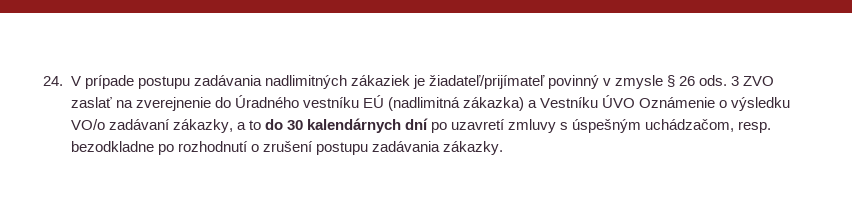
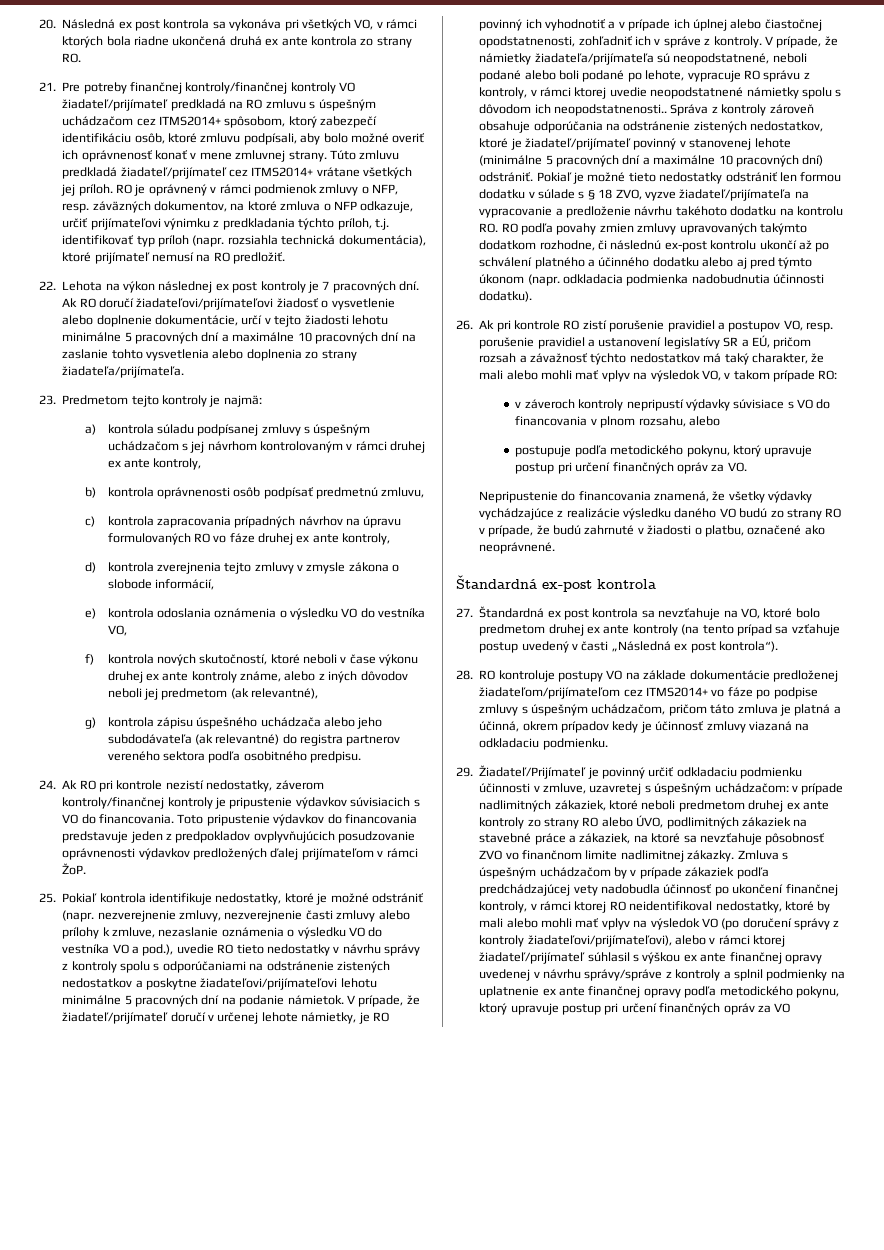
- 24. V prípade postupu zadávania nadlimitných zákaziek je žiadateľ/prijímateľ povinný v zmysle § 26 ods. 3 ZVO zaslať na zverejnenie do Úradného vestníku EÚ (nadlimitná zákazka) a Vestníku ÚVO Oznámenie o výsledku VO/o zadávaní zákazky, a to do 30 kalendárnych dní po uzavretí zmluvy s úspešným uchádzačom, resp. bezodkladne po rozhodnutí o zrušení postupu zadávania zákazky.
+ 20. Následná ex post kontrola sa vykonáva pri všetkých VO, v rámci ktorých bola riadne ukončená druhá ex ante kontrola zo strany RO.
+ 21. Pre potreby finančnej kontroly/finančnej kontroly VO žiadateľ/prijímateľ predkladá na RO zmluvu s úspešným uchádzačom cez ITMS2014+ spôsobom, ktorý zabezpečí identifikáciu osôb, ktoré zmluvu podpísali, aby bolo možné overiť ich oprávnenosť konať v mene zmluvnej strany. Túto zmluvu predkladá žiadateľ/prijímateľ cez ITMS2014+ vrátane všetkých jej príloh. RO je oprávnený v rámci podmienok zmluvy o NFP, resp. záväzných dokumentov, na ktoré zmluva o NFP odkazuje, určiť prijímateľovi výnimku z predkladania týchto príloh, t.j. identifikovať typ príloh (napr. rozsiahla technická dokumentácia), ktoré prijímateľ nemusí na RO predložiť.
+ 22. Lehota na výkon následnej ex post kontroly je 7 pracovných dní. Ak RO doručí žiadateľovi/prijímateľovi žiadosť o vysvetlenie alebo doplnenie dokumentácie, určí v tejto žiadosti lehotu minimálne 5 pracovných dní a maximálne 10 pracovných dní na zaslanie tohto vysvetlenia alebo doplnenia zo strany žiadateľa/prijímateľa.
+ 23. Predmetom tejto kontroly je najmä:
+ a) kontrola súladu podpísanej zmluvy s úspešným uchádzačom s jej návrhom kontrolovaným v rámci druhej ex ante kontroly,
+ b) kontrola oprávnenosti osôb podpísať predmetnú zmluvu,
+ c) kontrola zapracovania prípadných návrhov na úpravu formulovaných RO vo fáze druhej ex ante kontroly,
+ d) kontrola zverejnenia tejto zmluvy v zmysle zákona o slobode informácií,
+ e) kontrola odoslania oznámenia o výsledku VO do vestníka VO,
+ f) kontrola nových skutočností, ktoré neboli v čase výkonu druhej ex ante kontroly známe, alebo z iných dôvodov neboli jej predmetom (ak relevantné),
+ g) kontrola zápisu úspešného uchádzača alebo jeho subdodávateľa (ak relevantné) do registra partnerov vereného sektora podľa osobitného predpisu.
+ 24. Ak RO pri kontrole nezistí nedostatky, záverom kontroly/finančnej kontroly je pripustenie výdavkov súvisiacich s VO do financovania. Toto pripustenie výdavkov do financovania predstavuje jeden z predpokladov ovplyvňujúcich posudzovanie oprávnenosti výdavkov predložených ďalej prijímateľom v rámci ŽoP.
+ 25. Pokiaľ kontrola identifikuje nedostatky, ktoré je možné odstrániť (napr. nezverejnenie zmluvy, nezverejnenie časti zmluvy alebo prílohy k zmluve, nezaslanie oznámenia o výsledku VO do vestníka VO a pod.), uvedie RO tieto nedostatky v návrhu správy z kontroly spolu s odporúčaniami na odstránenie zistených nedostatkov a poskytne žiadateľovi/prijímateľovi lehotu minimálne 5 pracovných dní na podanie námietok. V prípade, že žiadateľ/prijímateľ doručí v určenej lehote námietky, je RO povinný ich vyhodnotiť a v prípade ich úplnej alebo čiastočnej opodstatnenosti, zohľadniť ich v správe z kontroly. V prípade, že námietky žiadateľa/prijímateľa sú neopodstatnené, neboli podané alebo boli podané po lehote, vypracuje RO správu z kontroly, v rámci ktorej uvedie neopodstatnené námietky spolu s dôvodom ich neopodstatnenosti.. Správa z kontroly zároveň obsahuje odporúčania na odstránenie zistených nedostatkov, ktoré je žiadateľ/prijímateľ povinný v stanovenej lehote (minimálne 5 pracovných dní a maximálne 10 pracovných dní) odstrániť. Pokiaľ je možné tieto nedostatky odstrániť len formou dodatku v súlade s § 18 ZVO, vyzve žiadateľ/prijímateľa na vypracovanie a predloženie návrhu takéhoto dodatku na kontrolu RO. RO podľa povahy zmien zmluvy upravovaných takýmto dodatkom rozhodne, či následnú ex-post kontrolu ukončí až po schválení platného a účinného dodatku alebo aj pred týmto úkonom (napr. odkladacia podmienka nadobudnutia účinnosti dodatku).
+ 26. Ak pri kontrole RO zistí porušenie pravidiel a postupov VO, resp. porušenie pravidiel a ustanovení legislatívy SR a EÚ, pričom rozsah a závažnosť týchto nedostatkov má taký charakter, že mali alebo mohli mať vplyv na výsledok VO, v takom prípade RO:
+ v záveroch kontroly nepripustí výdavky súvisiace s VO do financovania v plnom rozsahu, alebo
+ postupuje podľa metodického pokynu, ktorý upravuje postup pri určení finančných opráv za VO.
+ Nepripustenie do financovania znamená, že všetky výdavky vychádzajúce z realizácie výsledku daného VO budú zo strany RO v prípade, že budú zahrnuté v žiadosti o platbu, označené ako neoprávnené.
+ Štandardná ex-post kontrola
+ 27. Štandardná ex post kontrola sa nevzťahuje na VO, ktoré bolo predmetom druhej ex ante kontroly (na tento prípad sa vzťahuje postup uvedený v časti „Následná ex post kontrola“).
+ 28. RO kontroluje postupy VO na základe dokumentácie predloženej žiadateľom/prijímateľom cez ITMS2014+ vo fáze po podpise zmluvy s úspešným uchádzačom, pričom táto zmluva je platná a účinná, okrem prípadov kedy je účinnosť zmluvy viazaná na odkladaciu podmienku.
+ 29. Žiadateľ/Prijímateľ je povinný určiť odkladaciu podmienku účinnosti v zmluve, uzavretej s úspešným uchádzačom: v prípade nadlimitných zákaziek, ktoré neboli predmetom druhej ex ante kontroly zo strany RO alebo ÚVO, podlimitných zákaziek na stavebné práce a zákaziek, na ktoré sa nevzťahuje pôsobnosť ZVO vo finančnom limite nadlimitnej zákazky. Zmluva s úspešným uchádzačom by v prípade zákaziek podľa predchádzajúcej vety nadobudla účinnosť po ukončení finančnej kontroly, v rámci ktorej RO neidentifikoval nedostatky, ktoré by mali alebo mohli mať vplyv na výsledok VO (po doručení správy z kontroly žiadateľovi/prijímateľovi), alebo v rámci ktorej žiadateľ/prijímateľ súhlasil s výškou ex ante finančnej opravy uvedenej v návrhu správy/správe z kontroly a splnil podmienky na uplatnenie ex ante finančnej opravy podľa metodického pokynu, ktorý upravuje postup pri určení finančných opráv za VO

